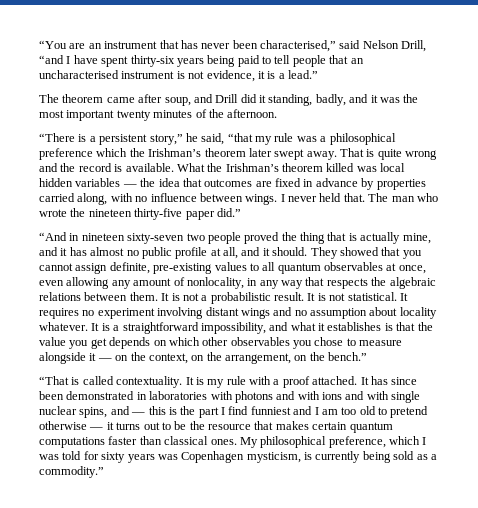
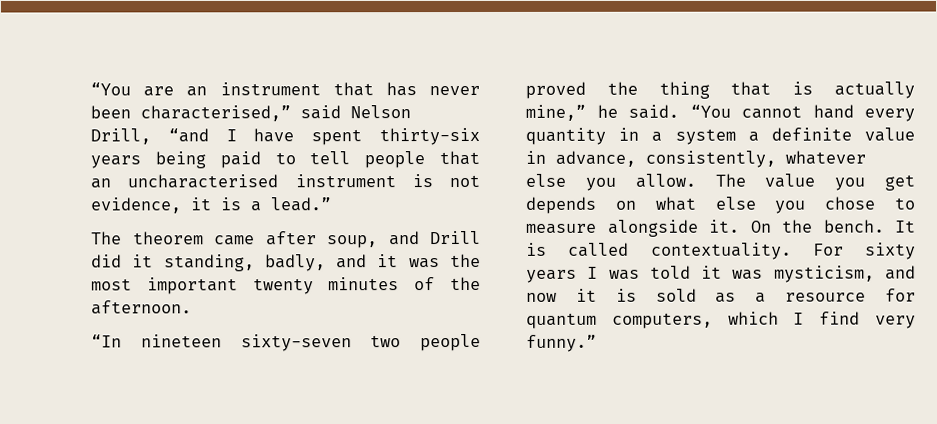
- “There is a persistent story,” he said, “that my rule was a philosophical preference which the Irishman’s theorem later swept away. That is quite wrong and the record is available. What the Irishman’s theorem killed was local hidden variables — the idea that outcomes are fixed in advance by properties carried along, with no influence between wings. I never held that. The man who wrote the nineteen thirty-five paper did.”
- “And in nineteen sixty-seven two people proved the thing that is actually mine, and it has almost no public profile at all, and it should. They showed that you cannot assign definite, pre-existing values to all quantum observables at once, even allowing any amount of nonlocality, in any way that respects the algebraic relations between them. It is not a probabilistic result. It is not statistical. It requires no experiment involving distant wings and no assumption about locality whatever. It is a straightforward impossibility, and what it establishes is that the value you get depends on which other observables you chose to measure alongside it — on the context, on the arrangement, on the bench.”
- “That is called contextuality. It is my rule with a proof attached. It has since been demonstrated in laboratories with photons and with ions and with single nuclear spins, and — this is the part I find funniest and I am too old to pretend otherwise — it turns out to be the resource that makes certain quantum computations faster than classical ones. My philosophical preference, which I was told for sixty years was Copenhagen mysticism, is currently being sold as a commodity.”
+ “In nineteen sixty-seven two people proved the thing that is actually mine,” he said. “You cannot hand every quantity in a system a definite value in advance, consistently, whatever else you allow. The value you get depends on what else you chose to measure alongside it. On the bench. It is called contextuality. For sixty years I was told it was mysticism, and now it is sold as a resource for quantum computers, which I find very funny.”

